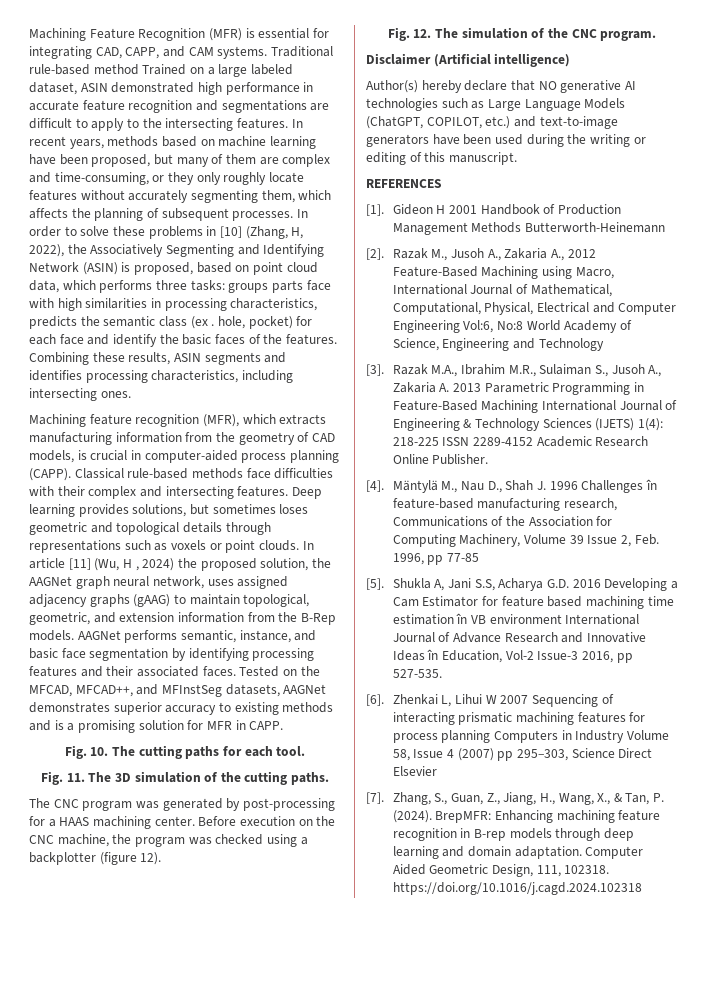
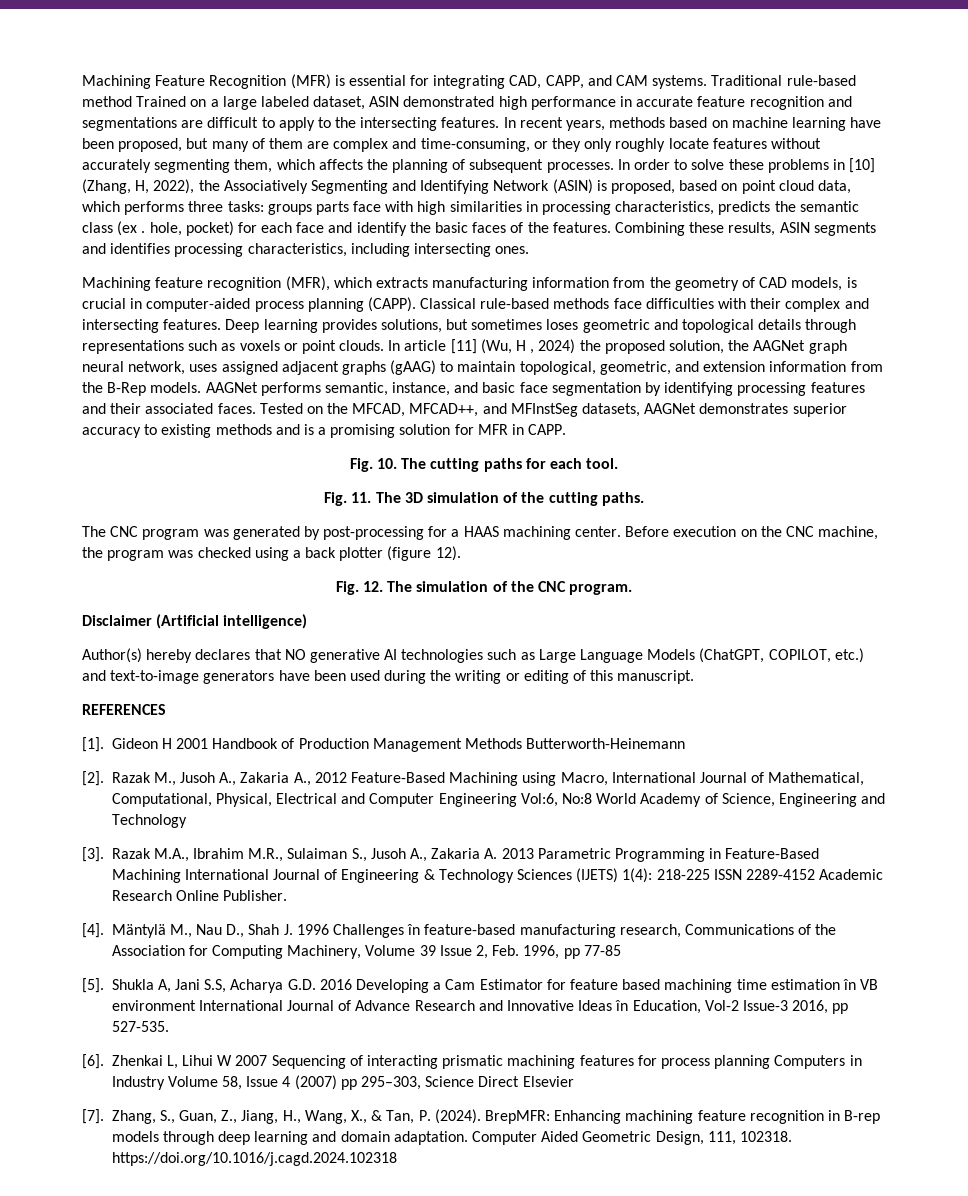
- In article [11] (Wu, H , 2024) the proposed solution, the AAGNet graph neural network, uses assigned adjacency graphs (gAAG) to maintain topological, geometric, and extension information from the B-Rep models.
+ In article [11] (Wu, H , 2024) the proposed solution, the AAGNet graph neural network, uses assigned adjacent graphs (gAAG) to maintain topological, geometric, and extension information from the B-Rep models.
- Before execution on the CNC machine, the program was checked using a backplotter (figure 12).
+ Before execution on the CNC machine, the program was checked using a back plotter (figure 12).
- Author(s) hereby declare that NO generative AI technologies such as Large Language Models (ChatGPT, COPILOT, etc.) and text-to-image generators have been used during the writing or editing of this manuscript.
+ Author(s) hereby declares that NO generative AI technologies such as Large Language Models (ChatGPT, COPILOT, etc.) and text-to-image generators have been used during the writing or editing of this manuscript.

